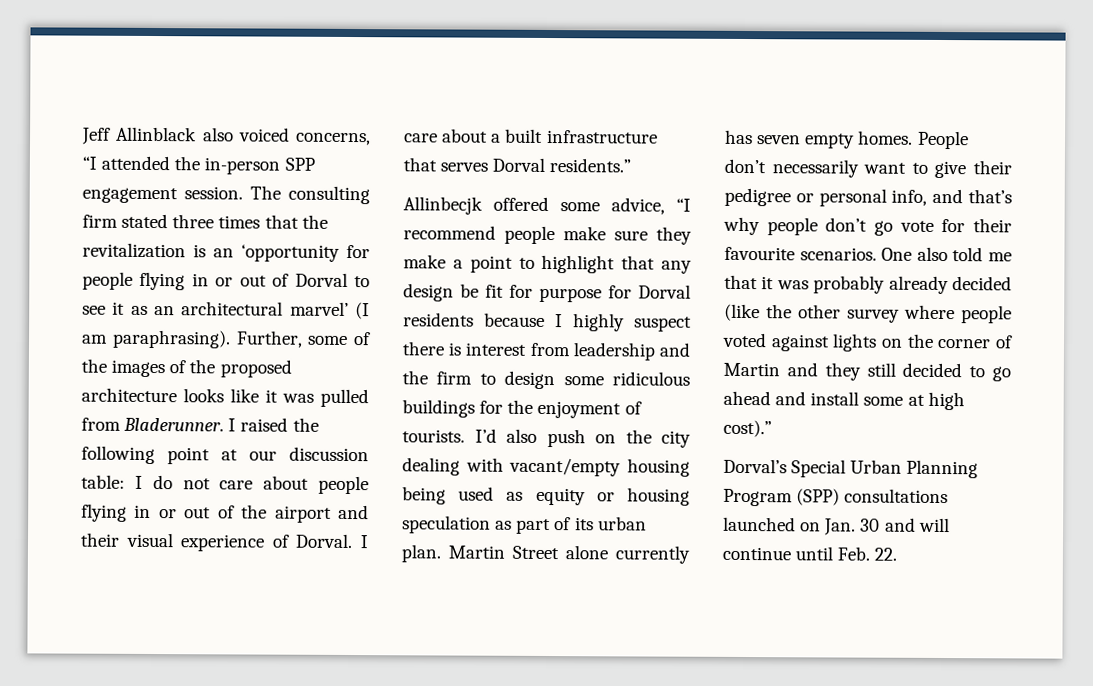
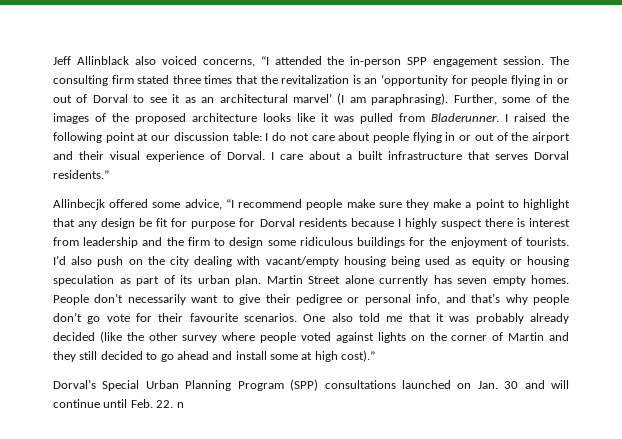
- Dorval’s Special Urban Planning Program (SPP) consultations launched on Jan. 30 and will continue until Feb. 22.
+ Dorval’s Special Urban Planning Program (SPP) consultations launched on Jan. 30 and will continue until Feb. 22. n

